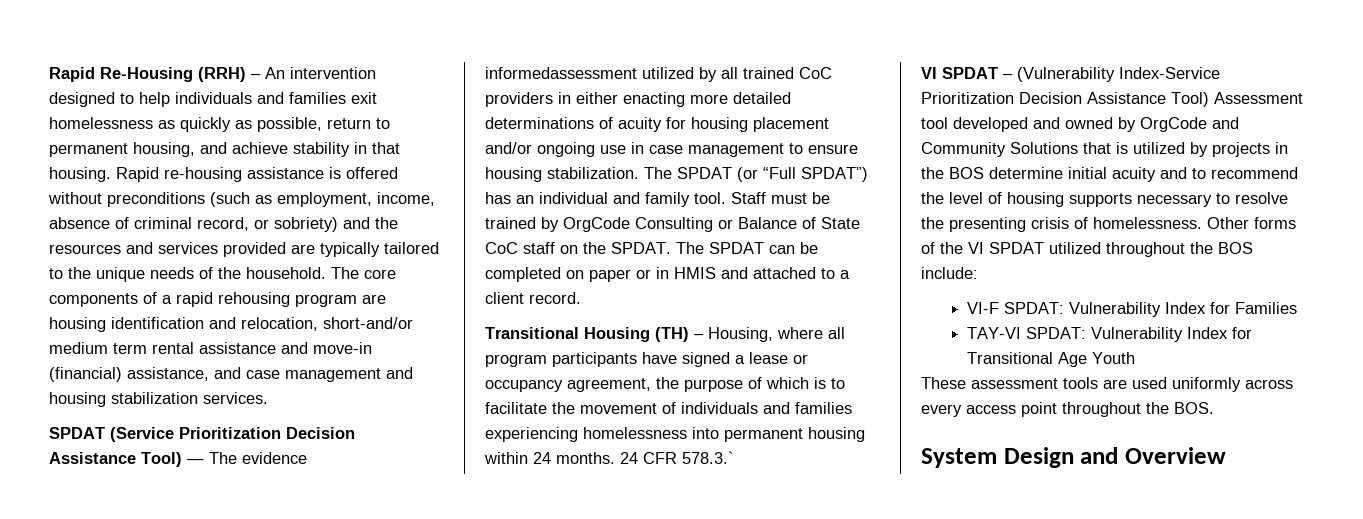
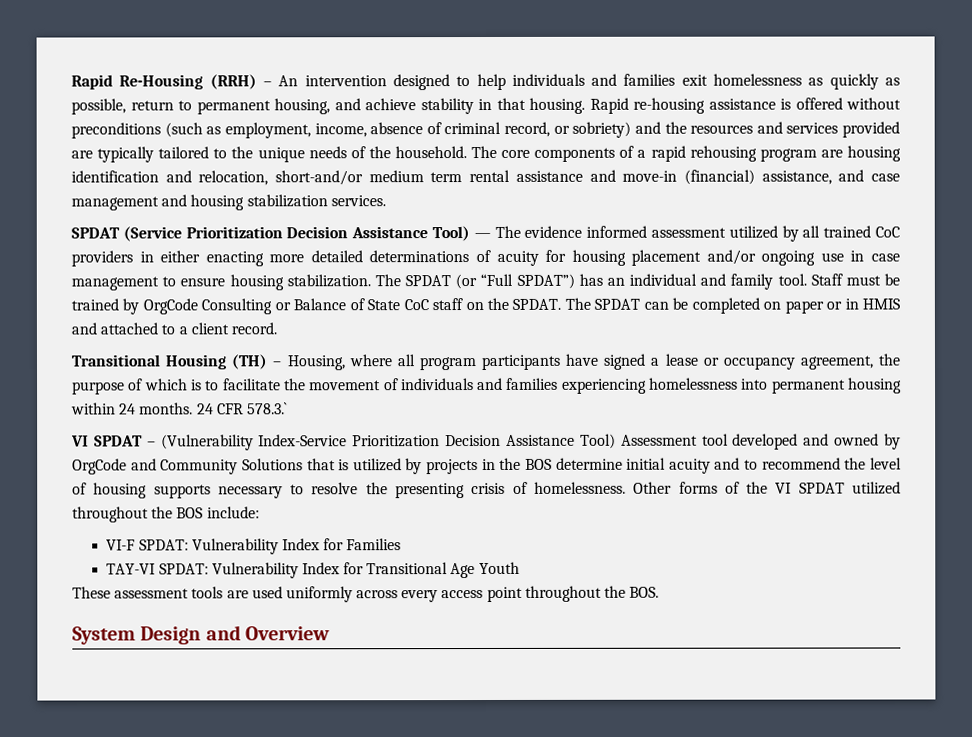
- SPDAT (Service Prioritization Decision Assistance Tool) — The evidence informedassessment utilized by all trained CoC providers in either enacting more detailed determinations of acuity for housing placement and/or ongoing use in case management to ensure housing stabilization.
+ SPDAT (Service Prioritization Decision Assistance Tool) — The evidence informed assessment utilized by all trained CoC providers in either enacting more detailed determinations of acuity for housing placement and/or ongoing use in case management to ensure housing stabilization.

